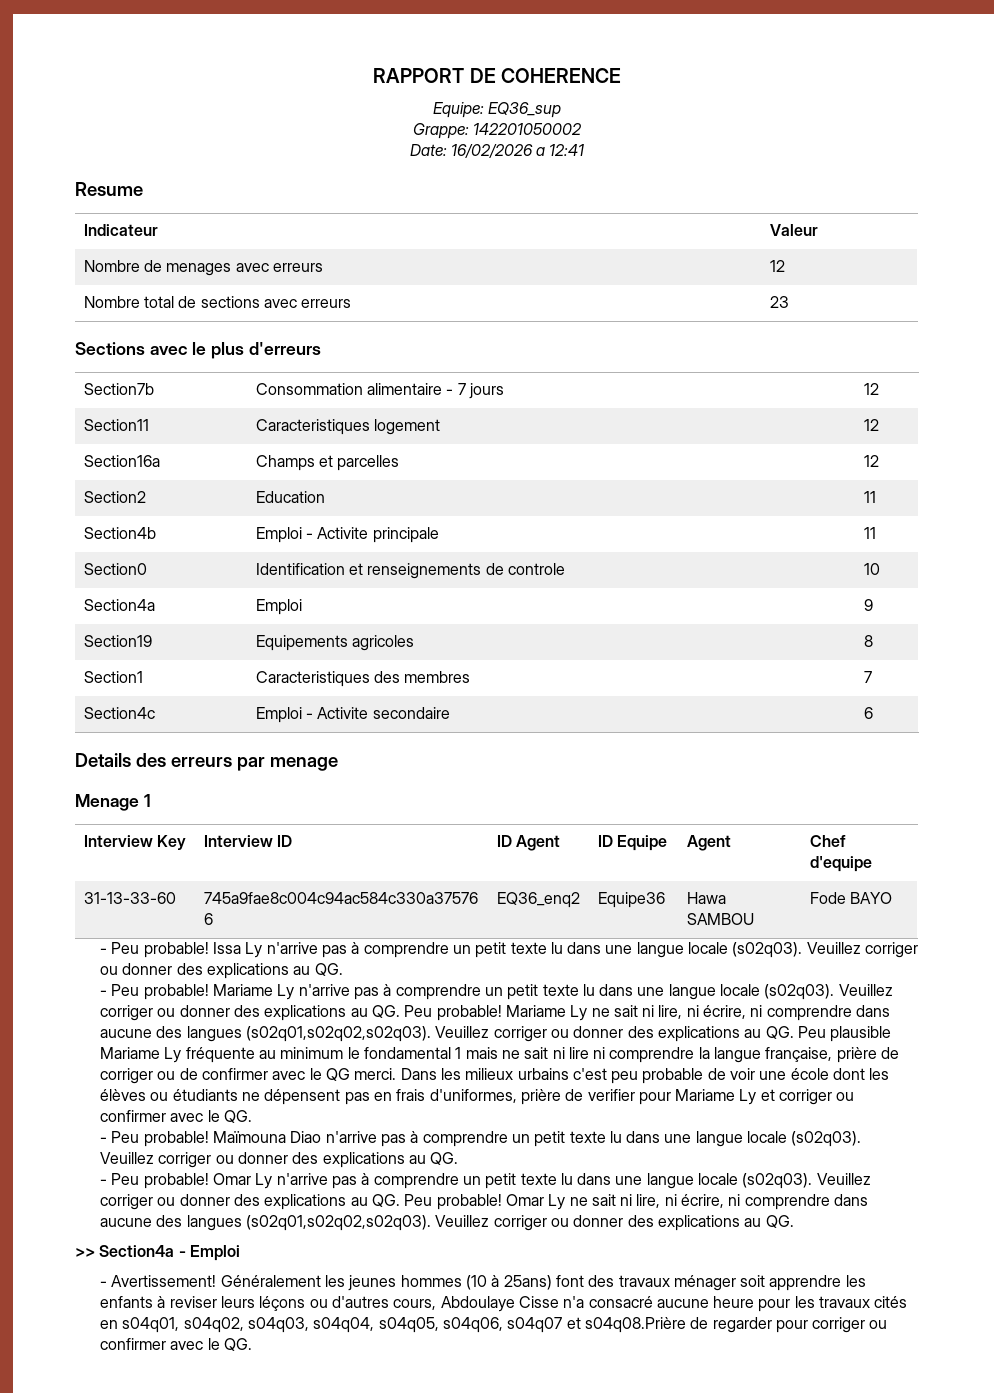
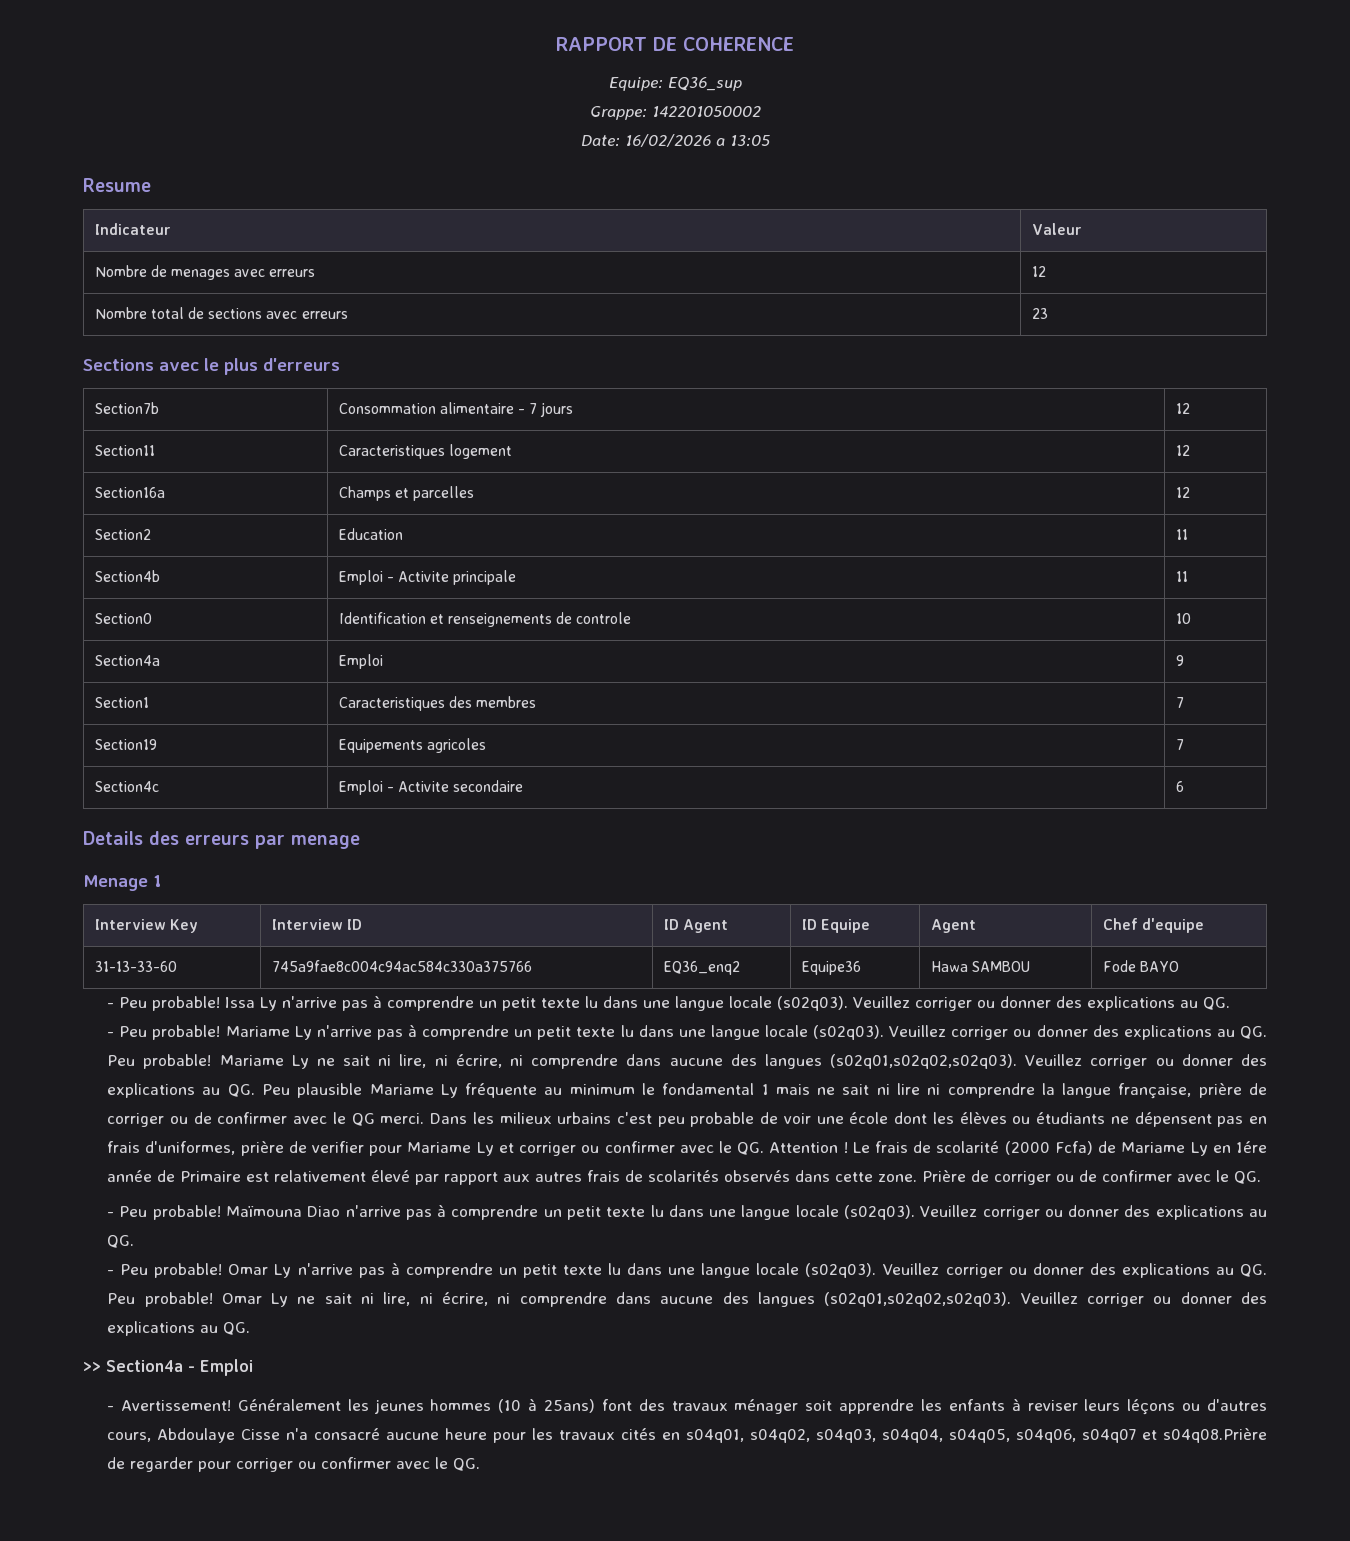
- Date: 16/02/2026 a 12:41
+ Date: 16/02/2026 a 13:05
- Section19 | Equipements agricoles | 8
+ Section19 | Equipements agricoles | 7
- Dans les milieux urbains c'est peu probable de voir une école dont les élèves ou étudiants ne dépensent pas en frais d'uniformes, prière de verifier pour Mariame Ly et corriger ou confirmer avec le QG.
+ Dans les milieux urbains c'est peu probable de voir une école dont les élèves ou étudiants ne dépensent pas en frais d'uniformes, prière de verifier pour Mariame Ly et corriger ou confirmer avec le QG. Attention ! Le frais de scolarité (2000 Fcfa) de Mariame Ly en 1ére année de Primaire est relativement élevé par rapport aux autres frais de scolarités observés dans cette zone. Prière de corriger ou de confirmer avec le QG.

